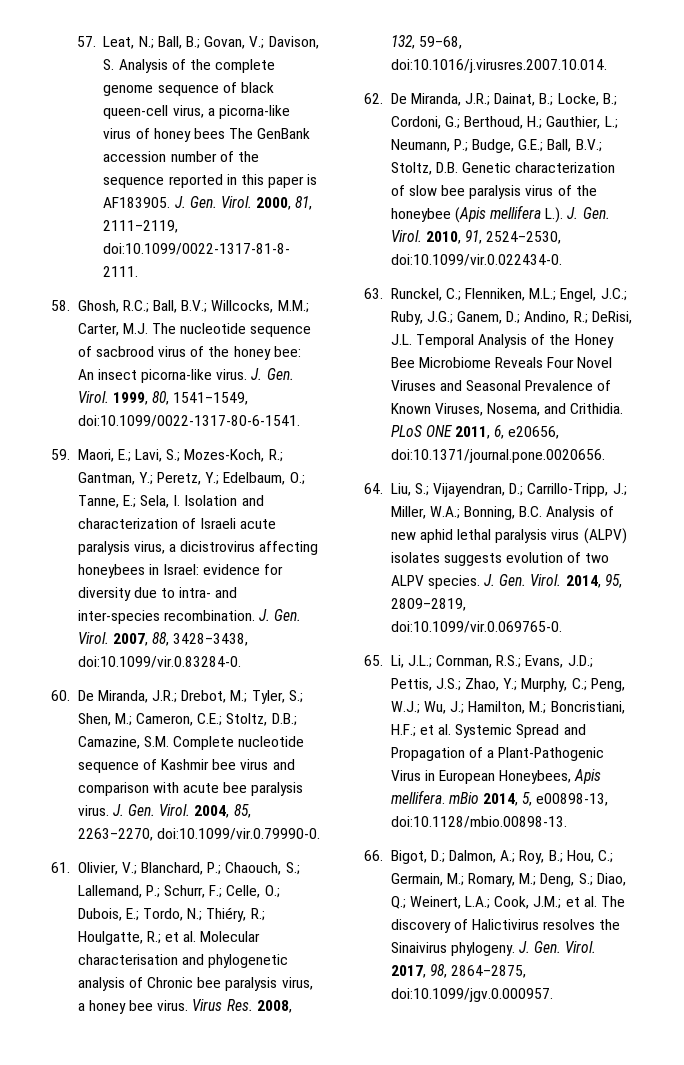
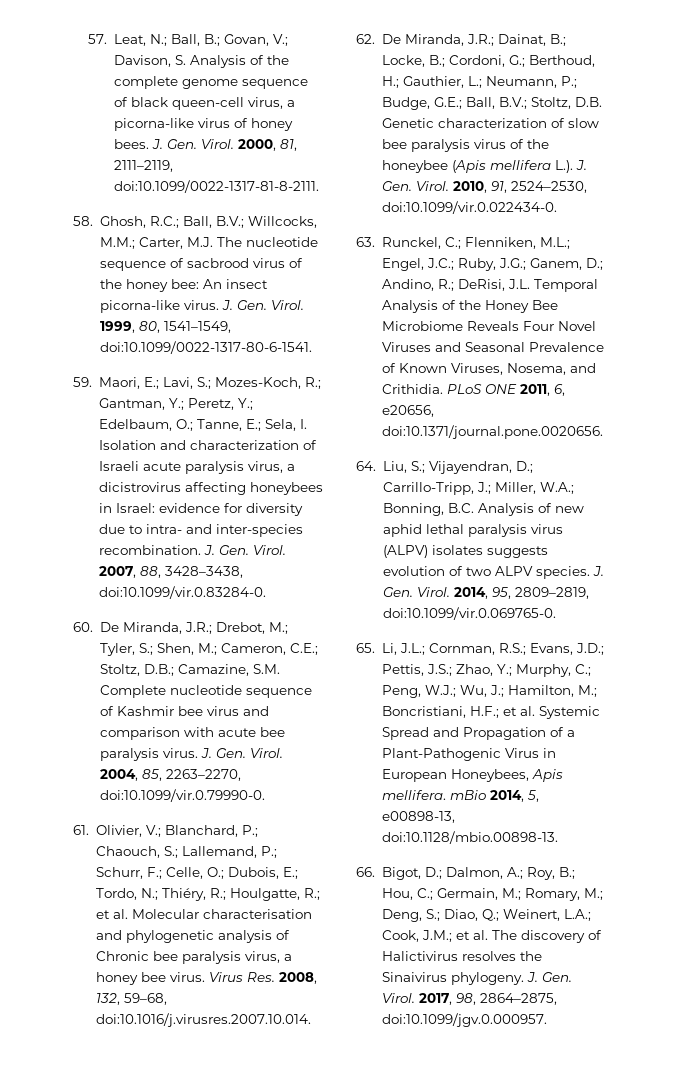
- 57. Leat, N.; Ball, B.; Govan, V.; Davison, S. Analysis of the complete genome sequence of black queen-cell virus, a picorna-like virus of honey bees The GenBank accession number of the sequence reported in this paper is AF183905.
+ 57. Leat, N.; Ball, B.; Govan, V.; Davison, S. Analysis of the complete genome sequence of black queen-cell virus, a picorna-like virus of honey bees.

